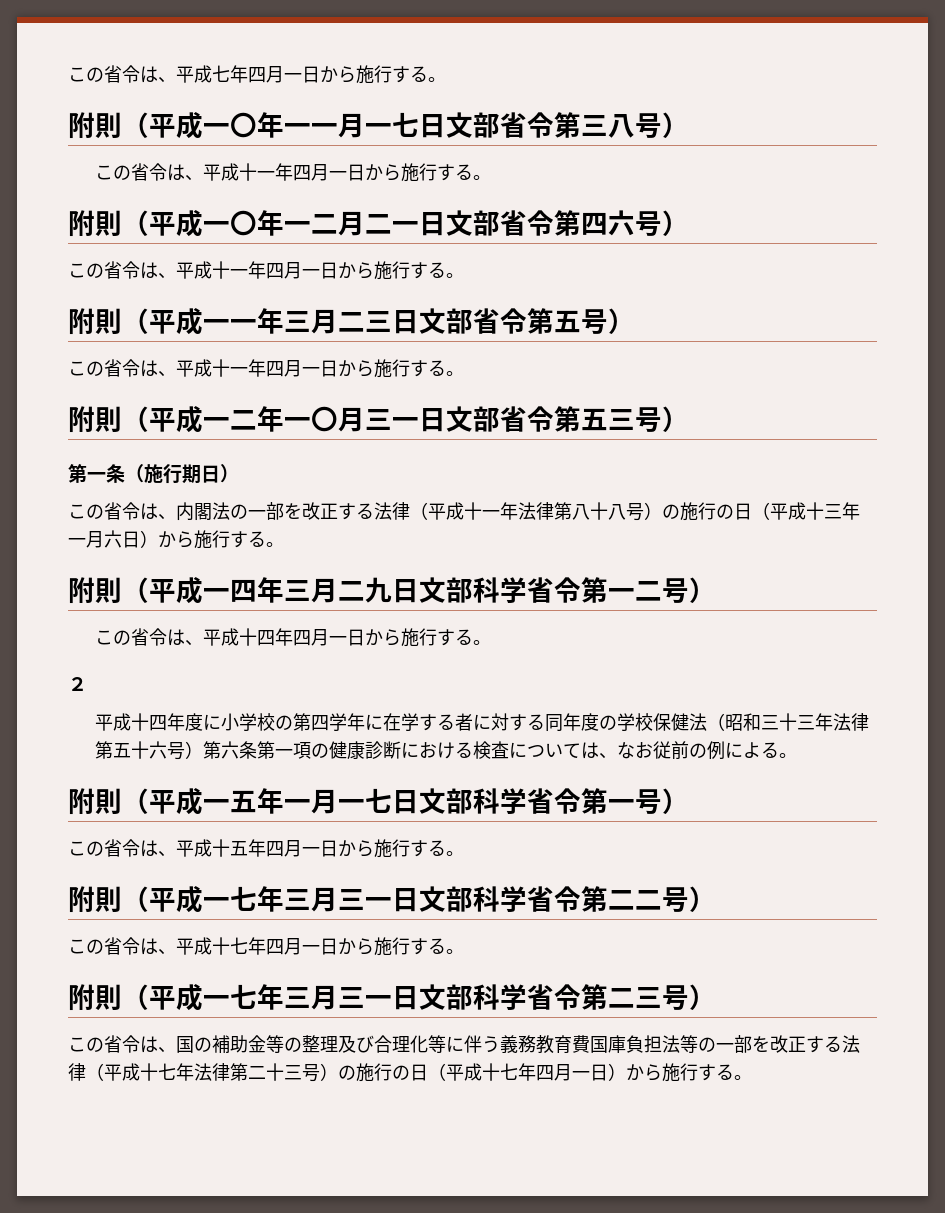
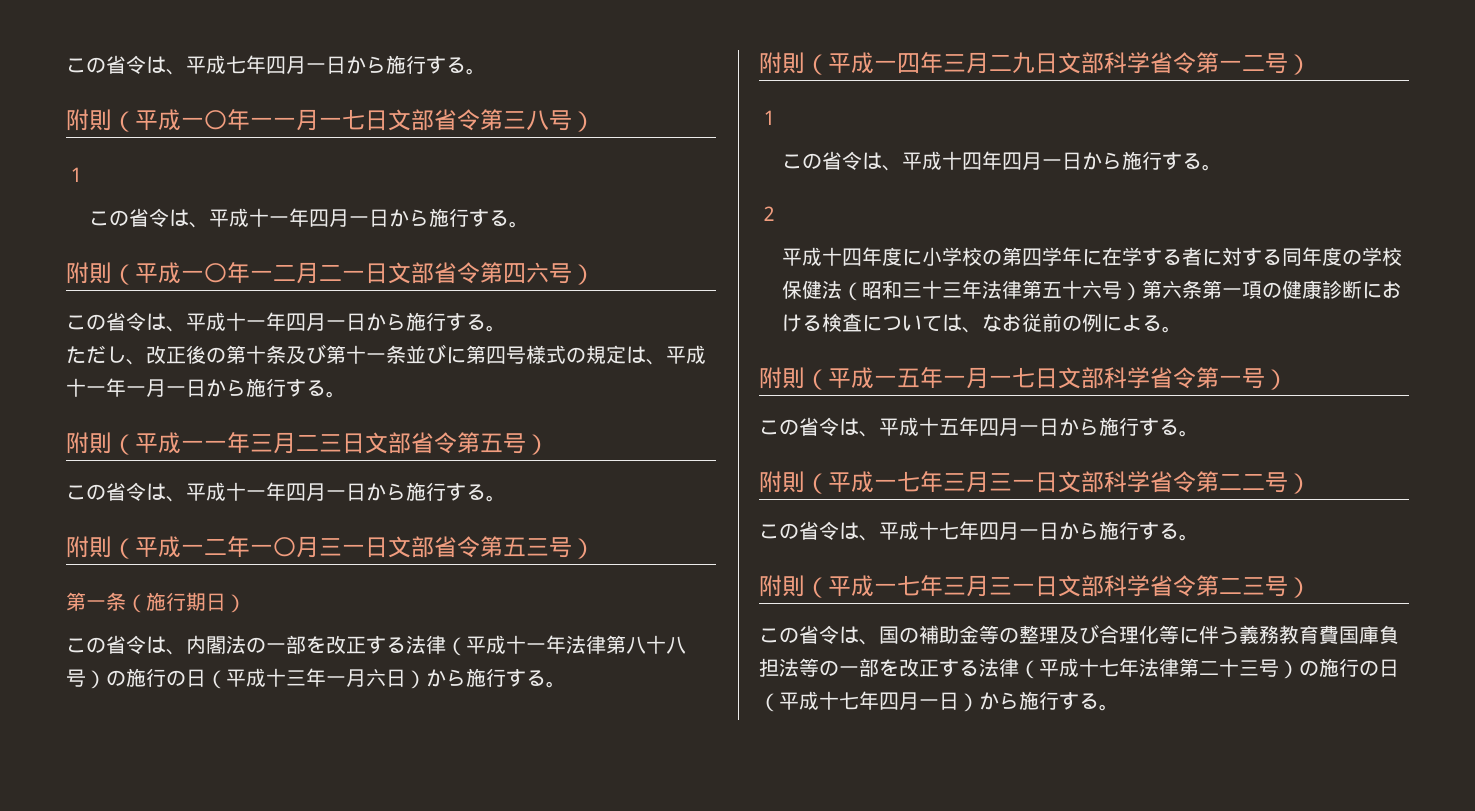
  附則（平成一〇年一一月一七日文部省令第三八号）
+ １
+ ただし、改正後の第十条及び第十一条並びに第四号様式の規定は、平成十一年一月一日から施行する。
  附則（平成一四年三月二九日文部科学省令第一二号）
+ １

